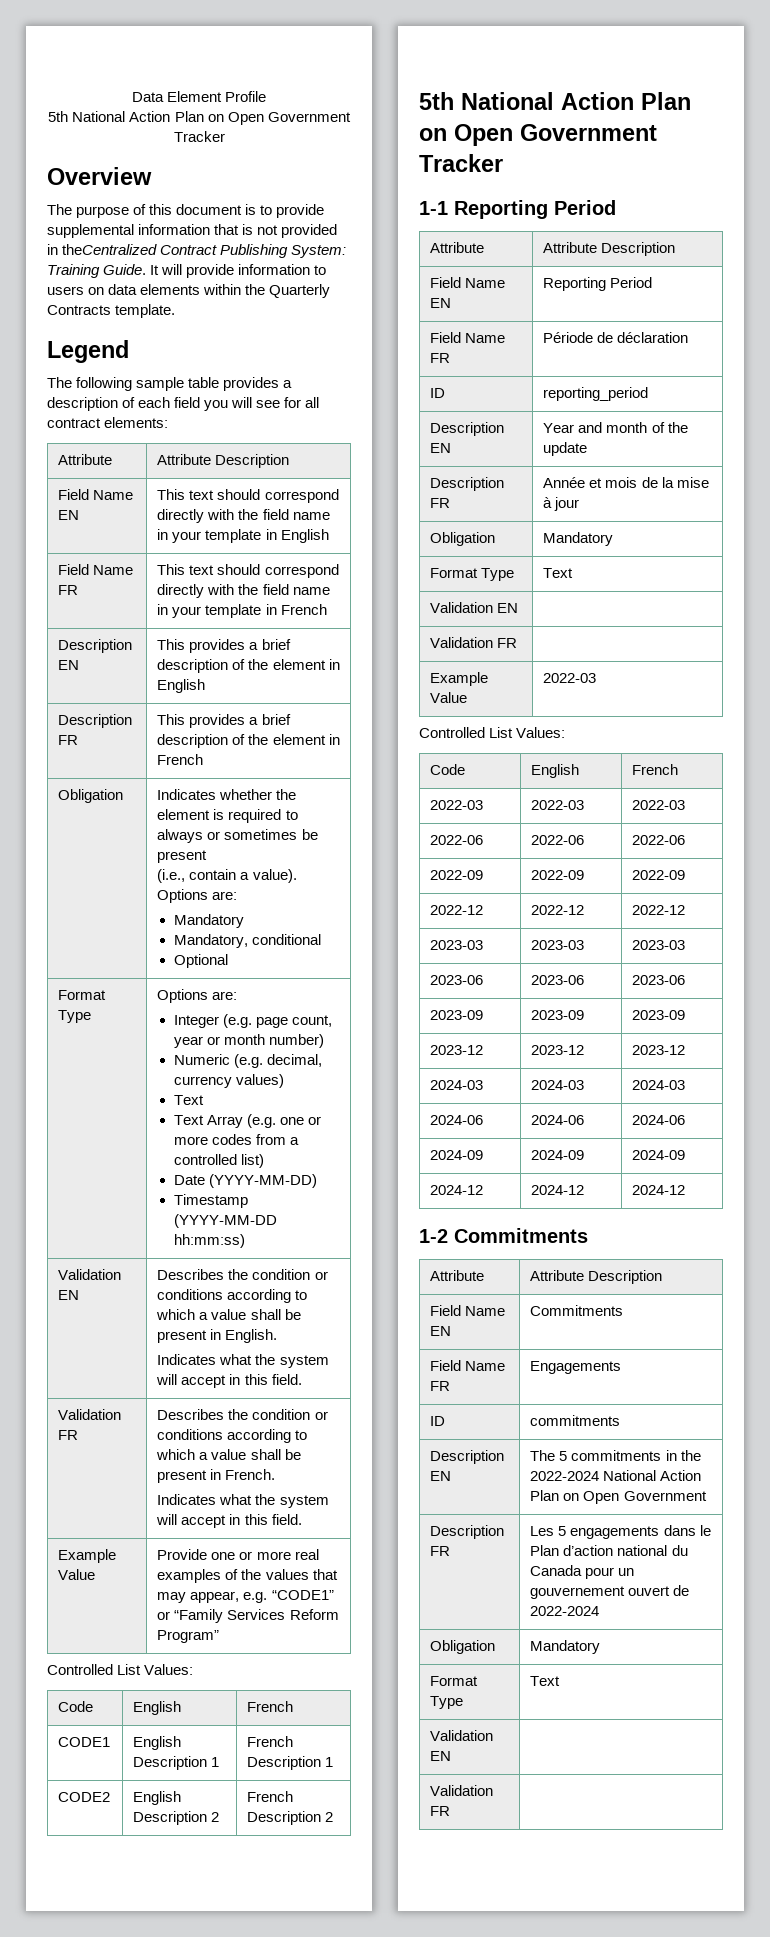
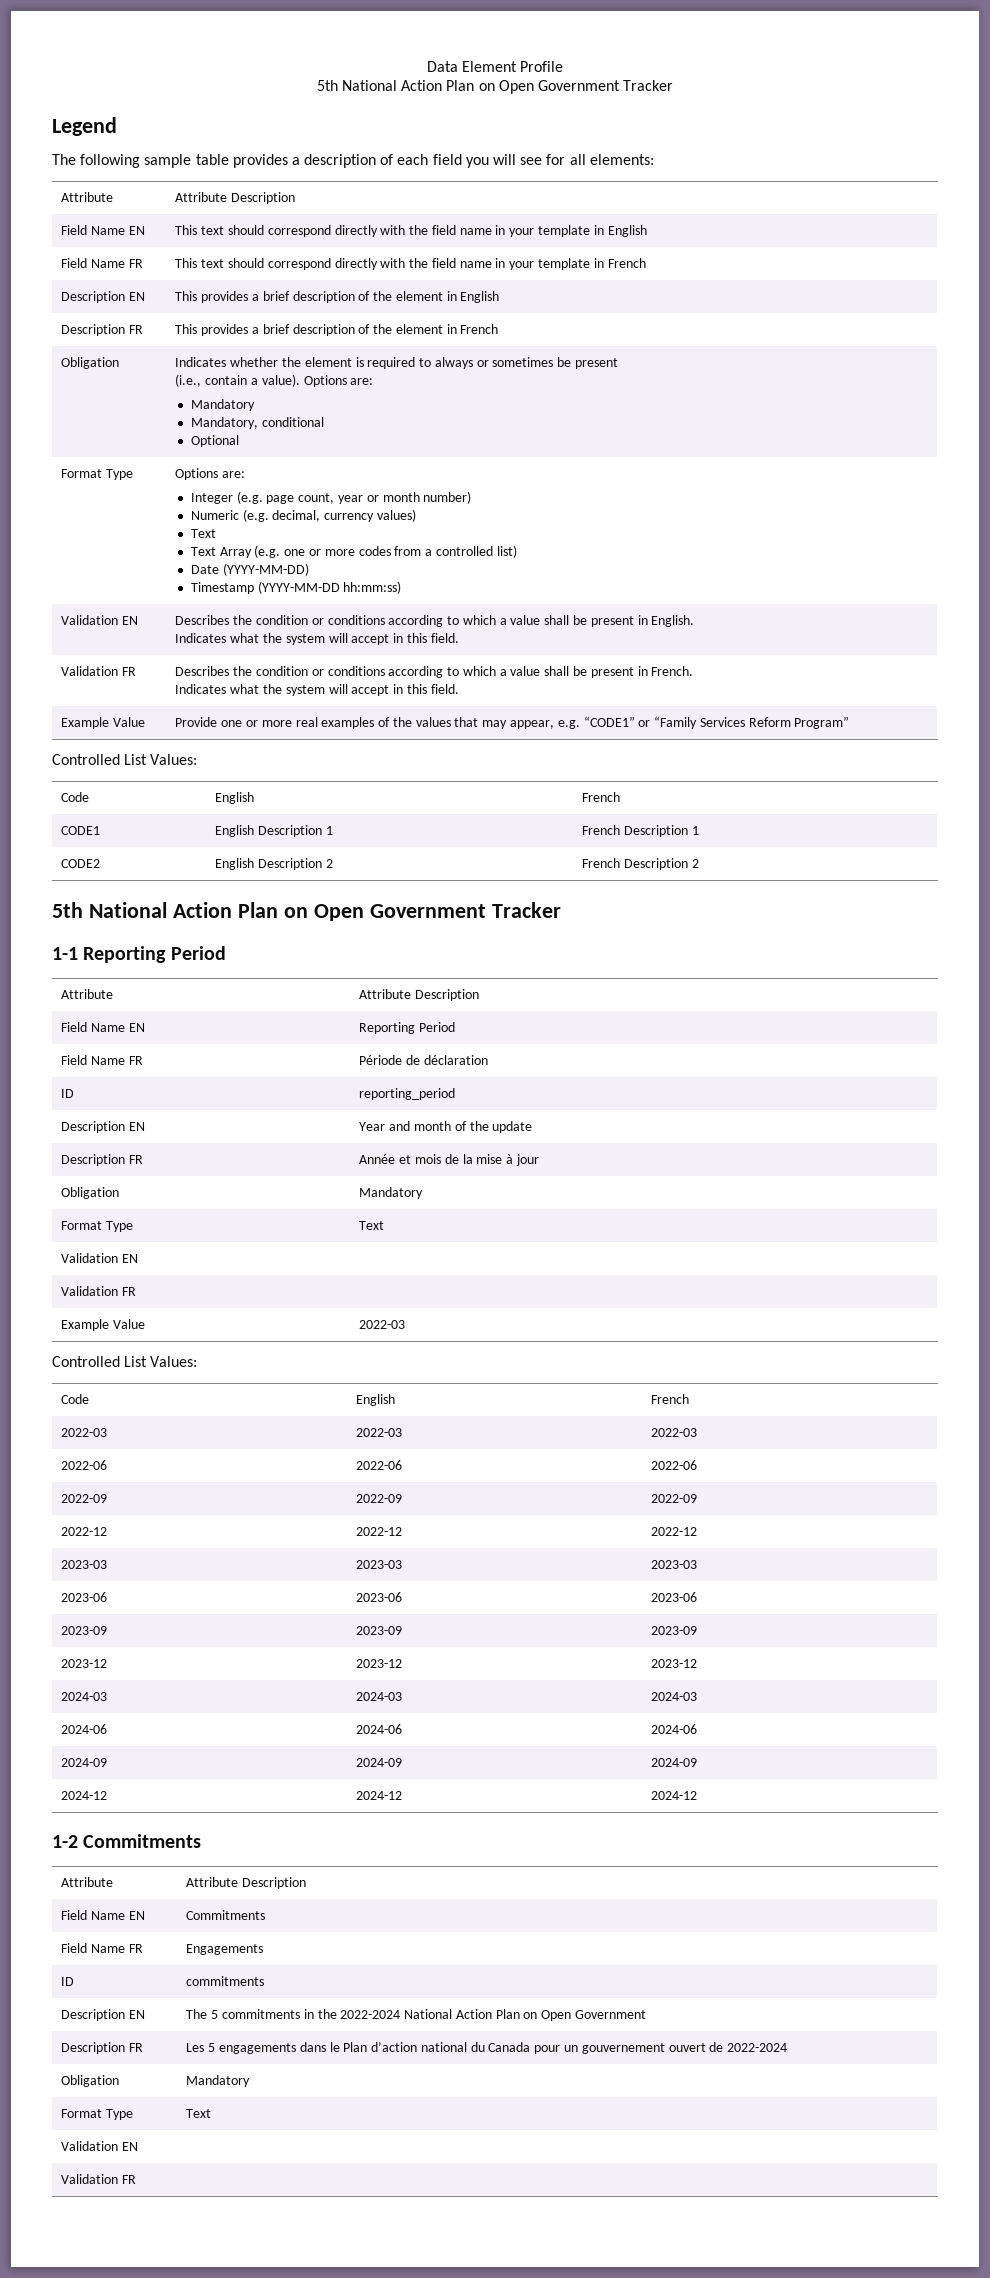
- Overview
- The purpose of this document is to provide supplemental information that is not provided in theCentralized Contract Publishing System: Training Guide. It will provide information to users on data elements within the Quarterly Contracts template.
- The following sample table provides a description of each field you will see for all contract elements:
+ The following sample table provides a description of each field you will see for all elements:

